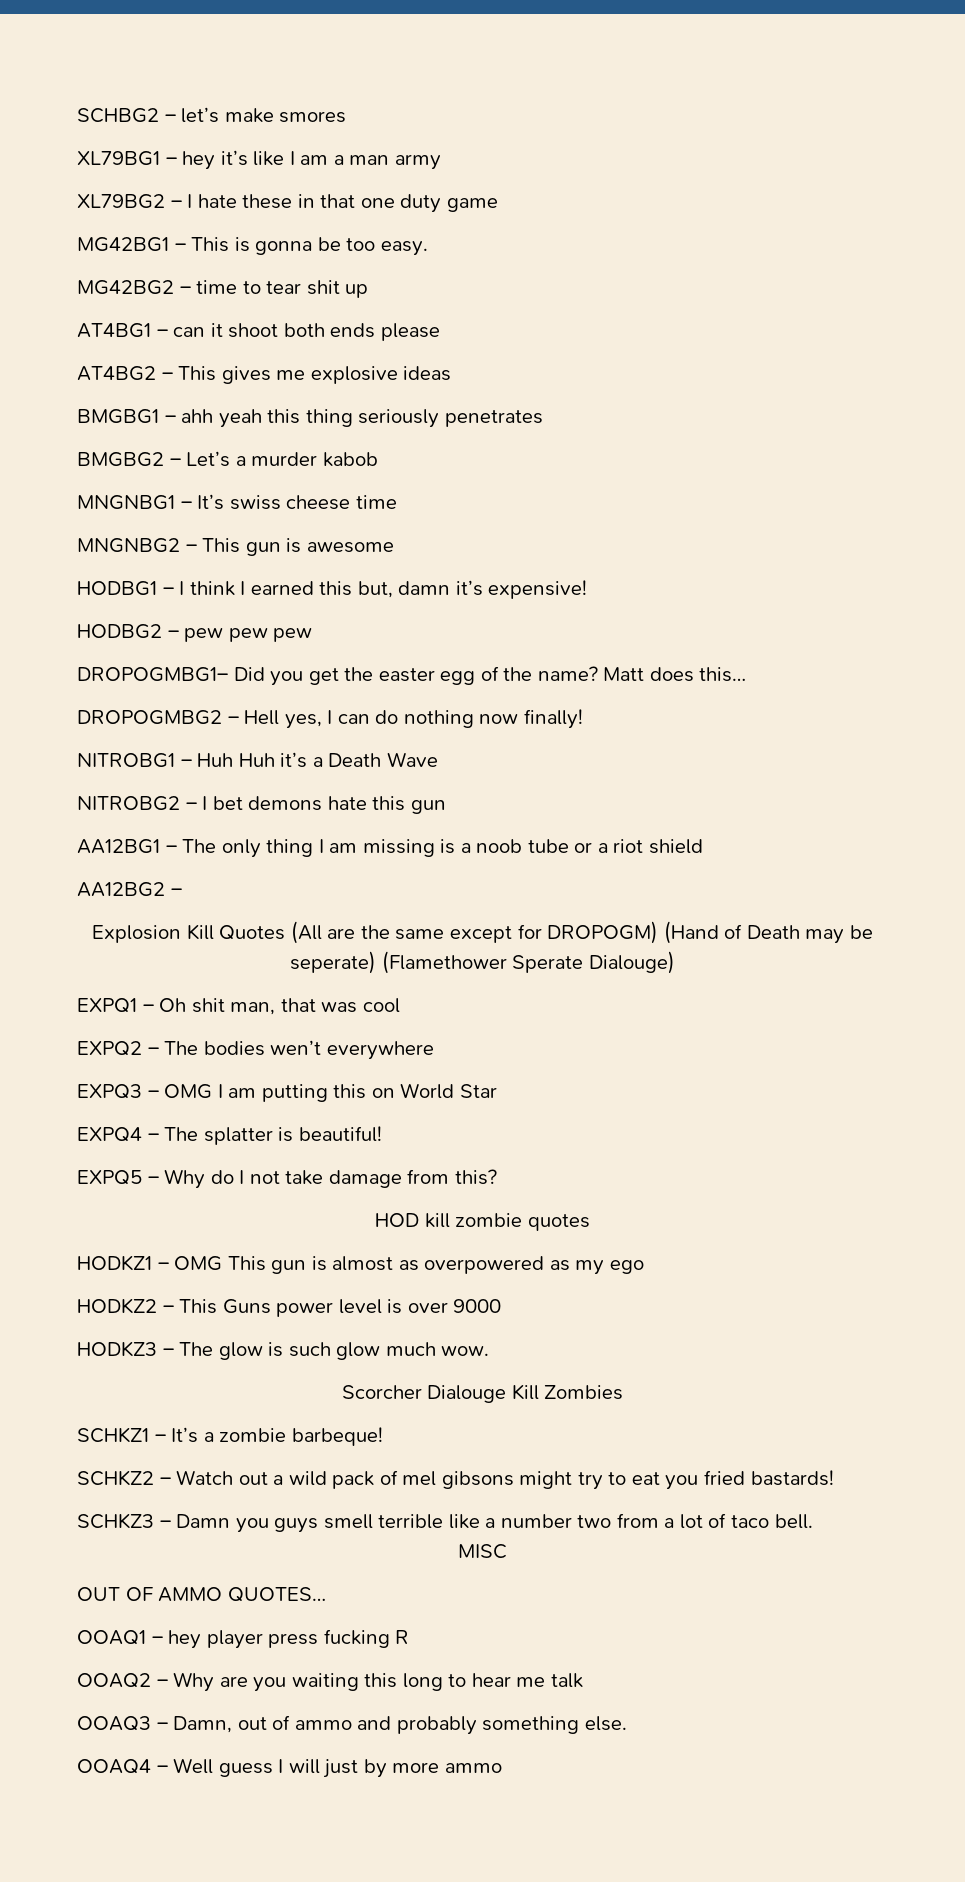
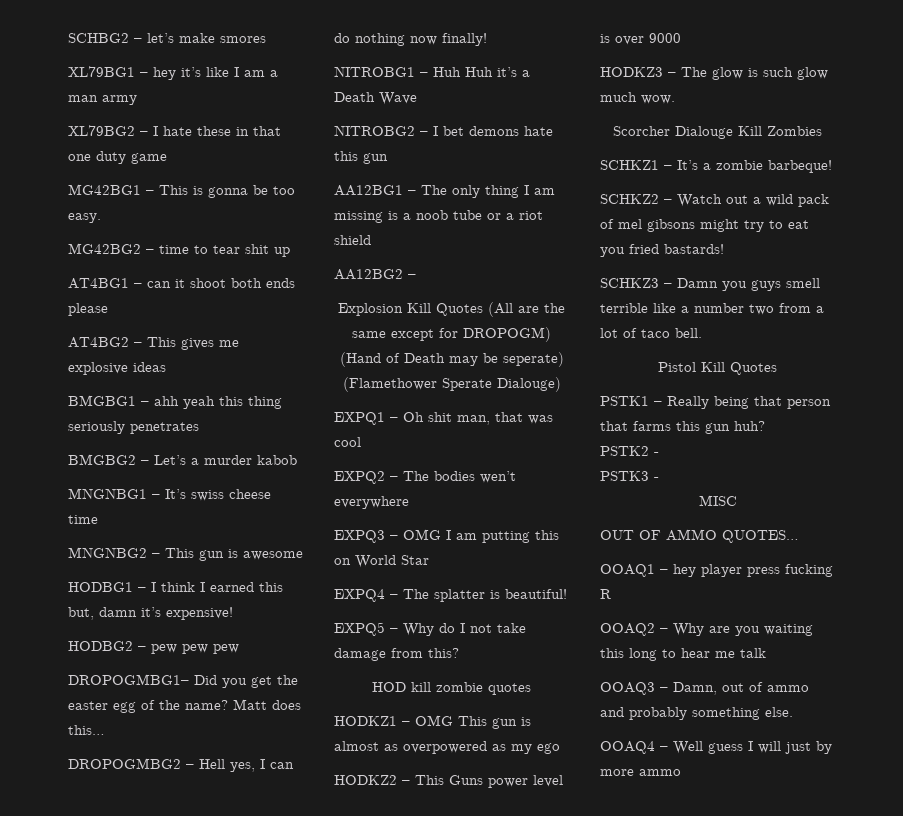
+ Pistol Kill Quotes
+ PSTK1 – Really being that person that farms this gun huh?
+ PSTK2 -
+ PSTK3 -

